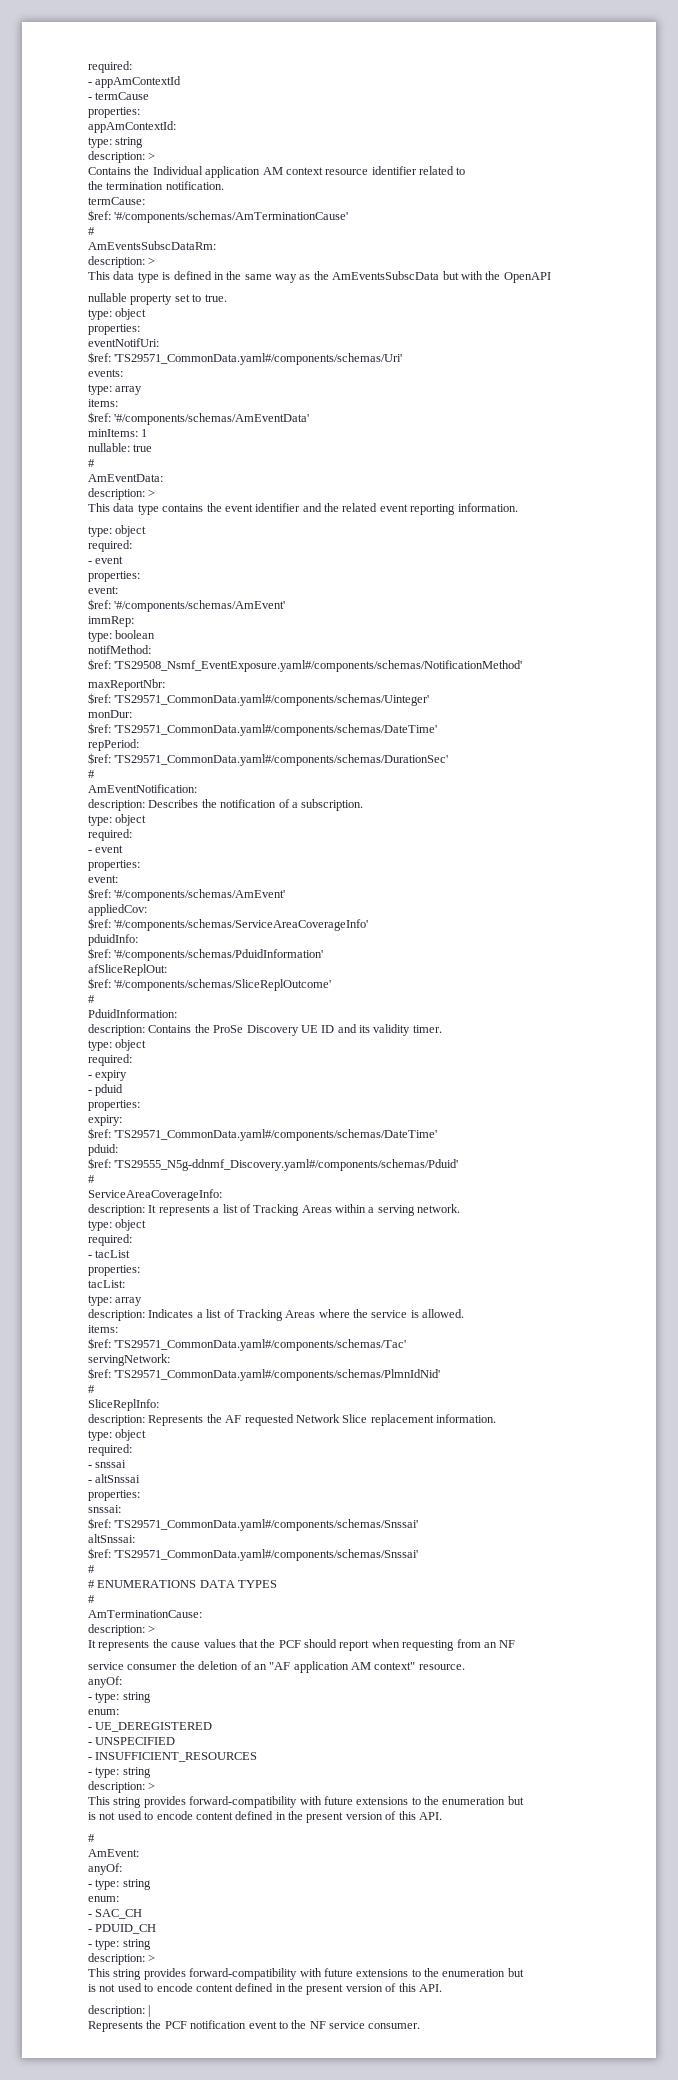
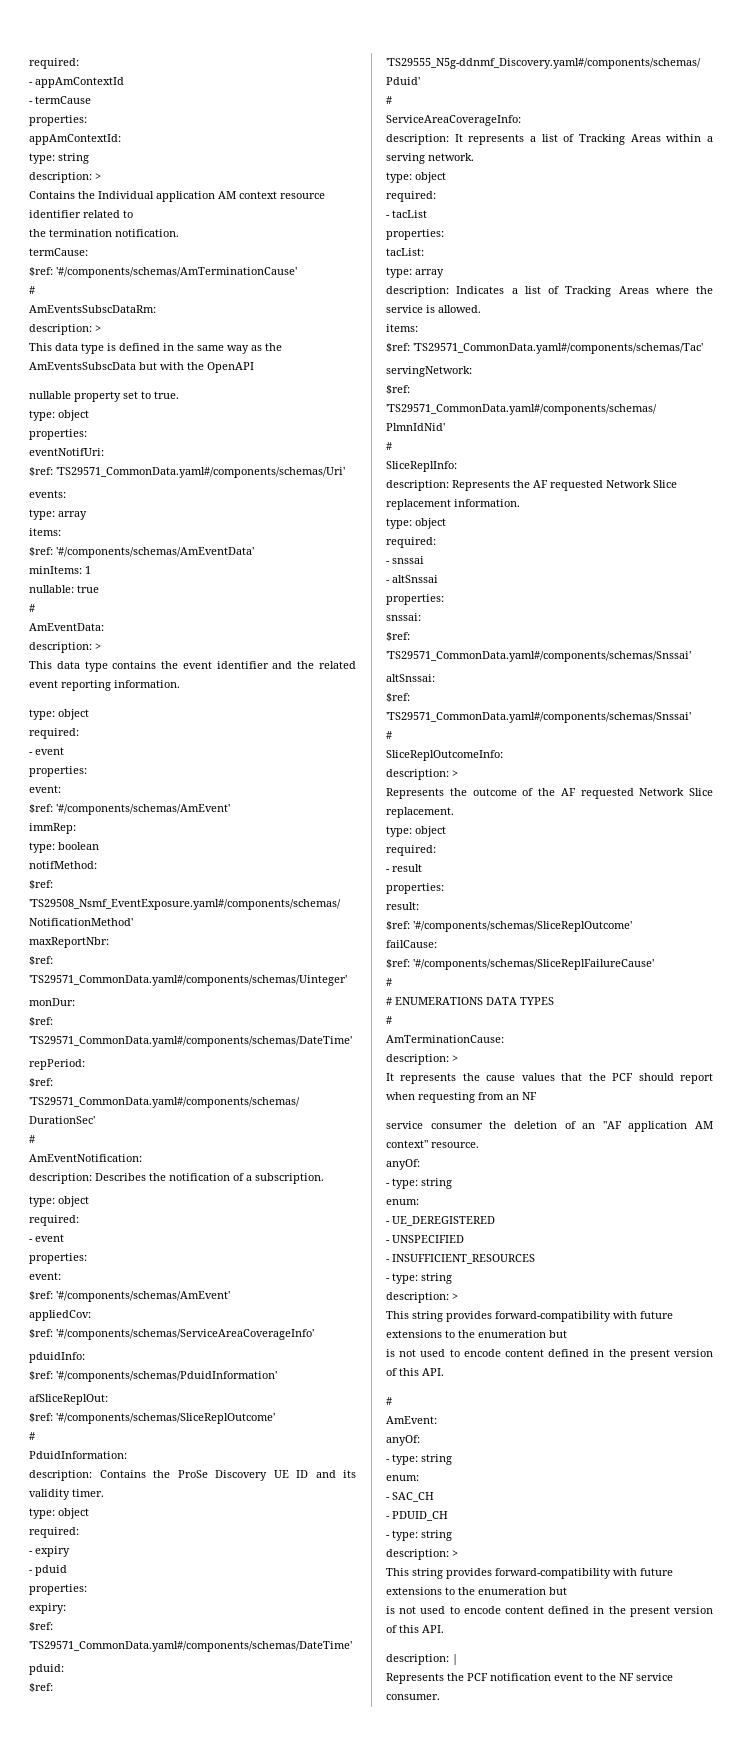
+ SliceReplOutcomeInfo:
+ description: >
+ Represents the outcome of the AF requested Network Slice replacement.
+ type: object
+ required:
+ - result
+ properties:
+ result:
+ $ref: '#/components/schemas/SliceReplOutcome'
+ failCause:
+ $ref: '#/components/schemas/SliceReplFailureCause'
+ #

